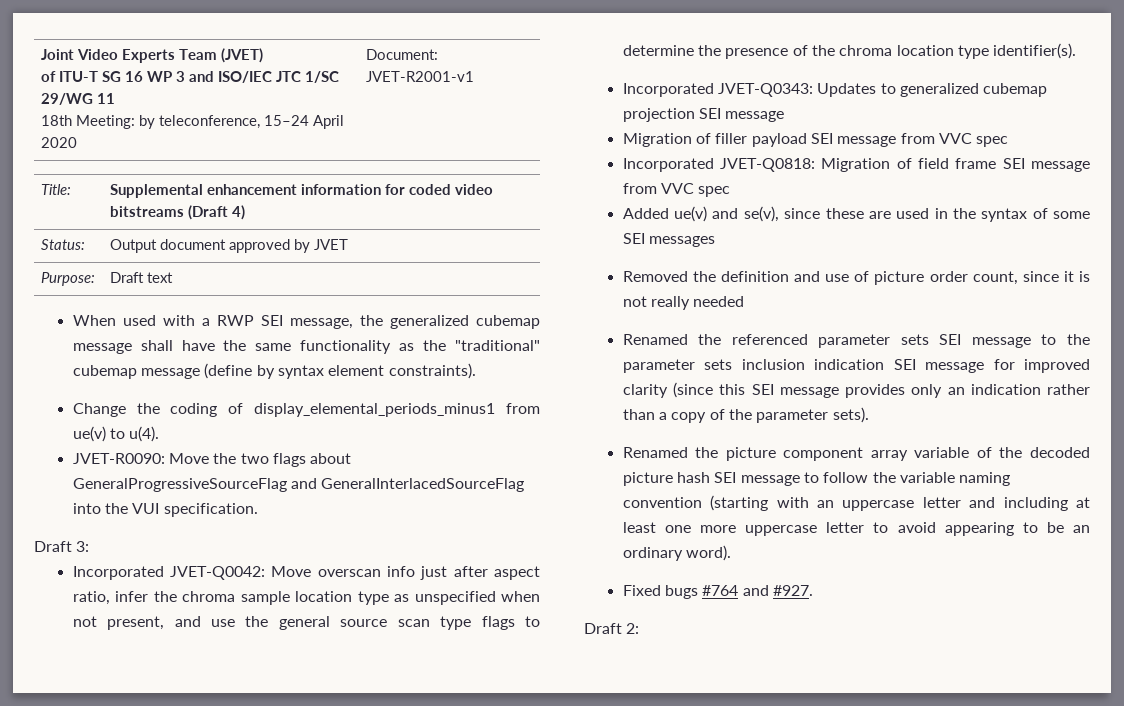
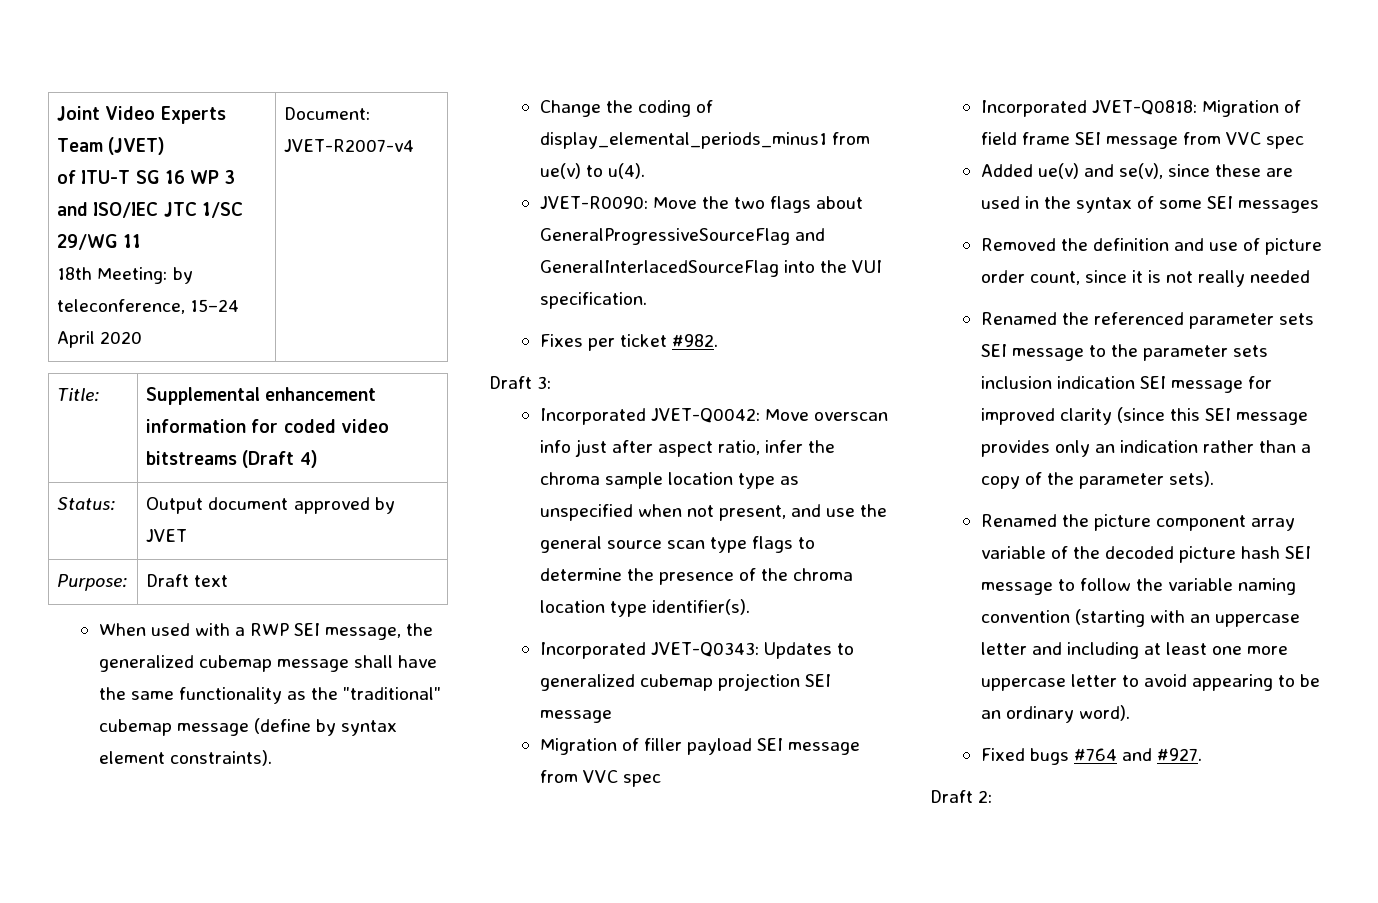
  Joint Video Experts Team (JVET)
  of ITU-T SG 16 WP 3 and ISO/IEC JTC 1/SC 29/WG 11
- 18th Meeting: by teleconference, 15–24 April 2020 | Document: JVET-R2001-v1
+ 18th Meeting: by teleconference, 15–24 April 2020 | Document: JVET-R2007-v4
+ Fixes per ticket #982.

